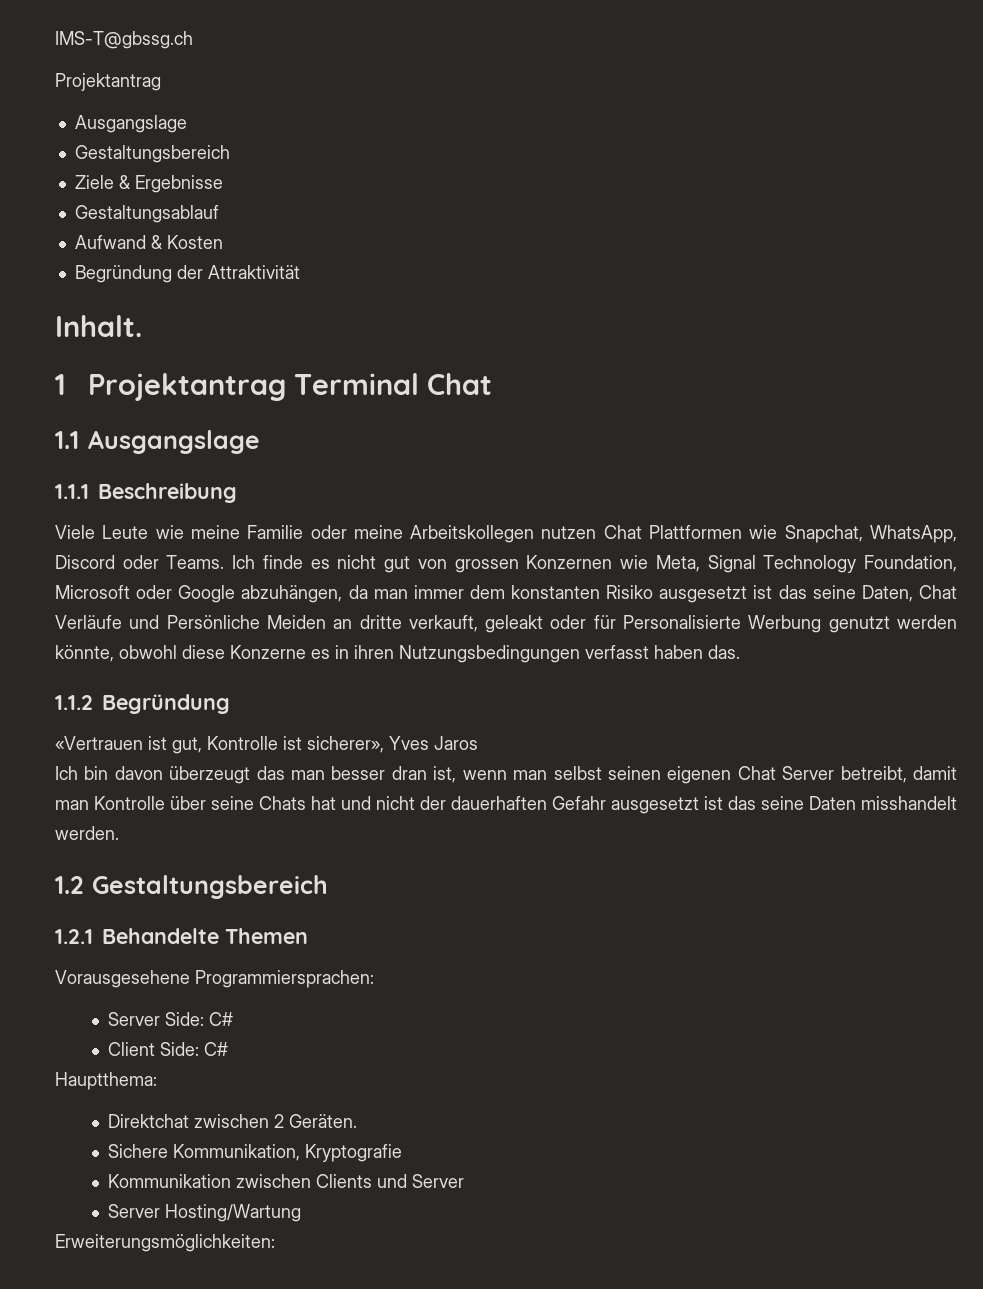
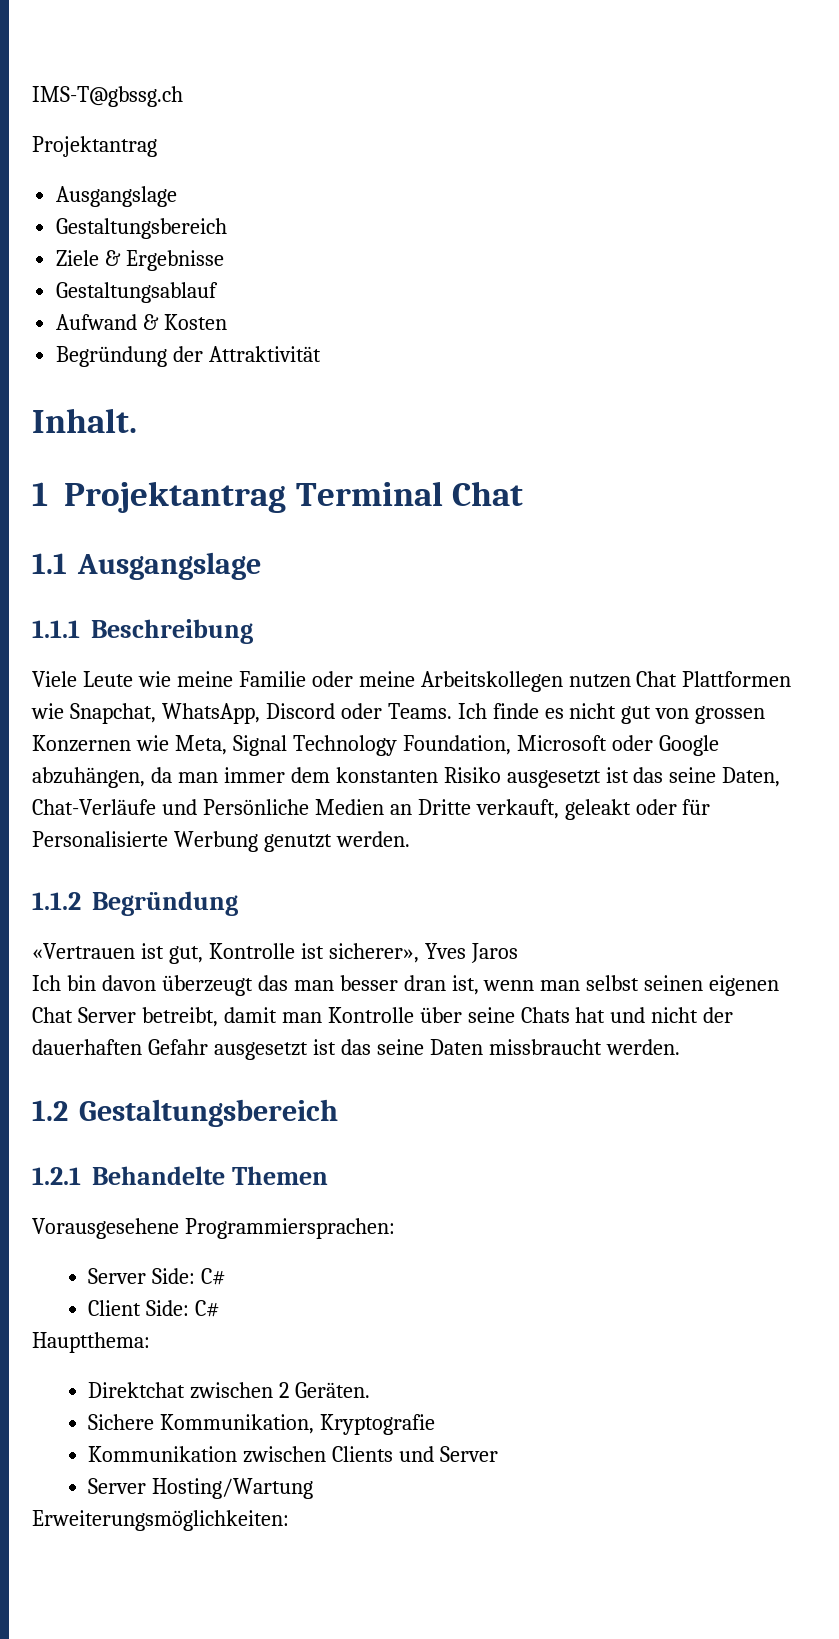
- Ich finde es nicht gut von grossen Konzernen wie Meta, Signal Technology Foundation, Microsoft oder Google abzuhängen, da man immer dem konstanten Risiko ausgesetzt ist das seine Daten, Chat Verläufe und Persönliche Meiden an dritte verkauft, geleakt oder für Personalisierte Werbung genutzt werden könnte, obwohl diese Konzerne es in ihren Nutzungsbedingungen verfasst haben das.
+ Ich finde es nicht gut von grossen Konzernen wie Meta, Signal Technology Foundation, Microsoft oder Google abzuhängen, da man immer dem konstanten Risiko ausgesetzt ist das seine Daten, Chat-Verläufe und Persönliche Medien an Dritte verkauft, geleakt oder für Personalisierte Werbung genutzt werden.
- Ich bin davon überzeugt das man besser dran ist, wenn man selbst seinen eigenen Chat Server betreibt, damit man Kontrolle über seine Chats hat und nicht der dauerhaften Gefahr ausgesetzt ist das seine Daten misshandelt werden.
+ Ich bin davon überzeugt das man besser dran ist, wenn man selbst seinen eigenen Chat Server betreibt, damit man Kontrolle über seine Chats hat und nicht der dauerhaften Gefahr ausgesetzt ist das seine Daten missbraucht werden.

